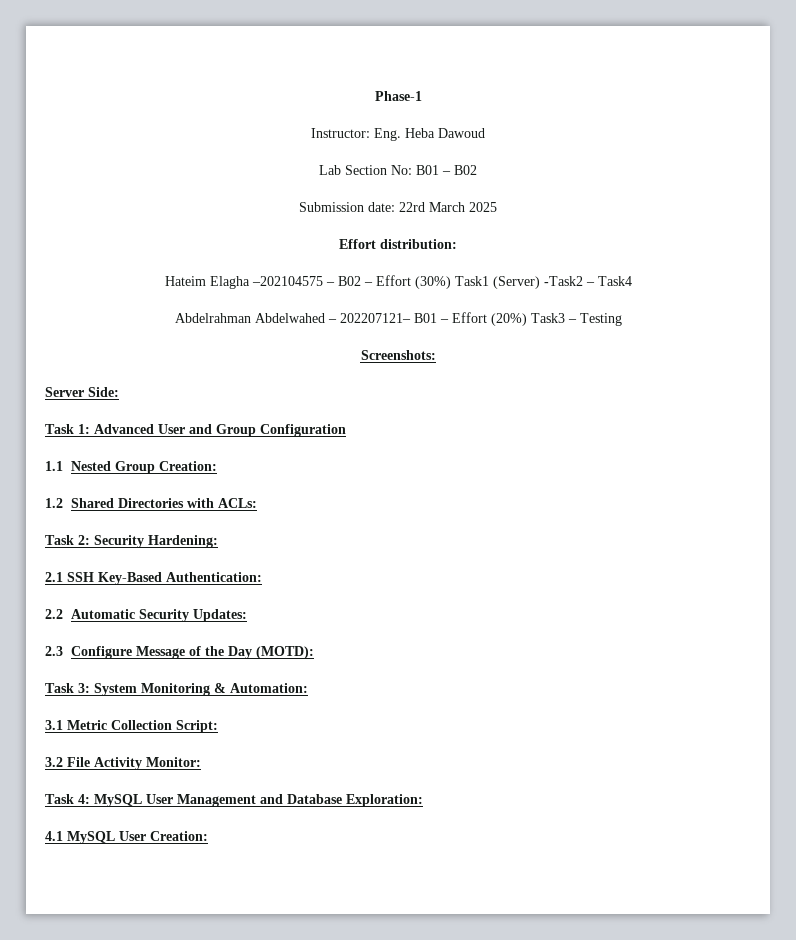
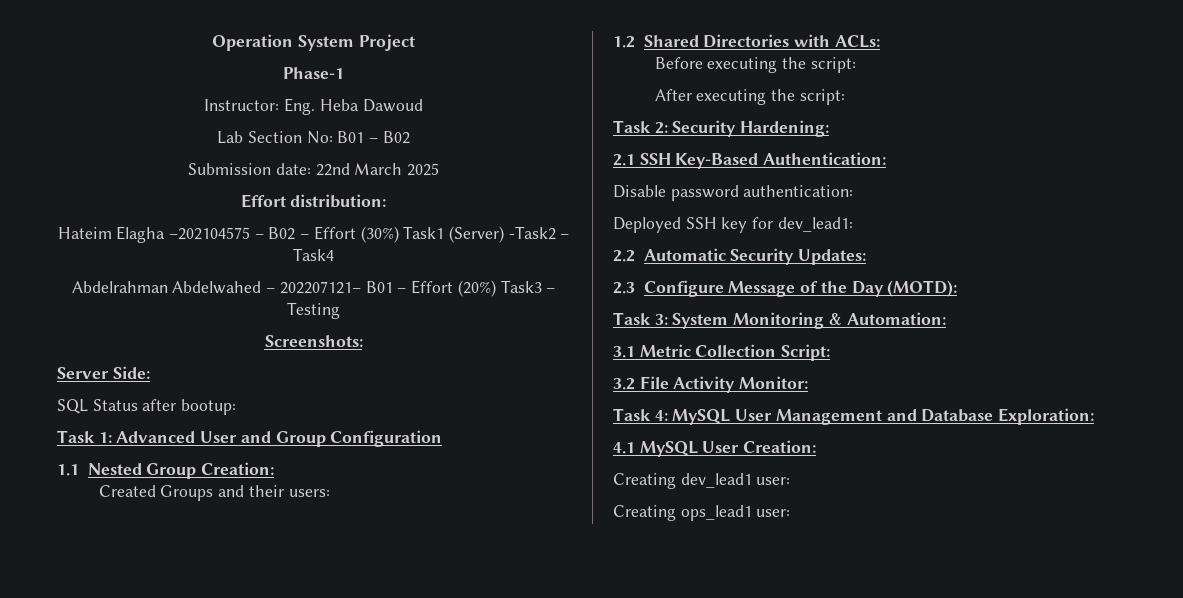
+ Operation System Project
- Submission date: 22rd March 2025
+ Submission date: 22nd March 2025
+ SQL Status after bootup:
+ Created Groups and their users:
+ Before executing the script:
+ After executing the script:
+ Disable password authentication:
+ Deployed SSH key for dev_lead1:
+ Creating dev_lead1 user:
+ Creating ops_lead1 user:

